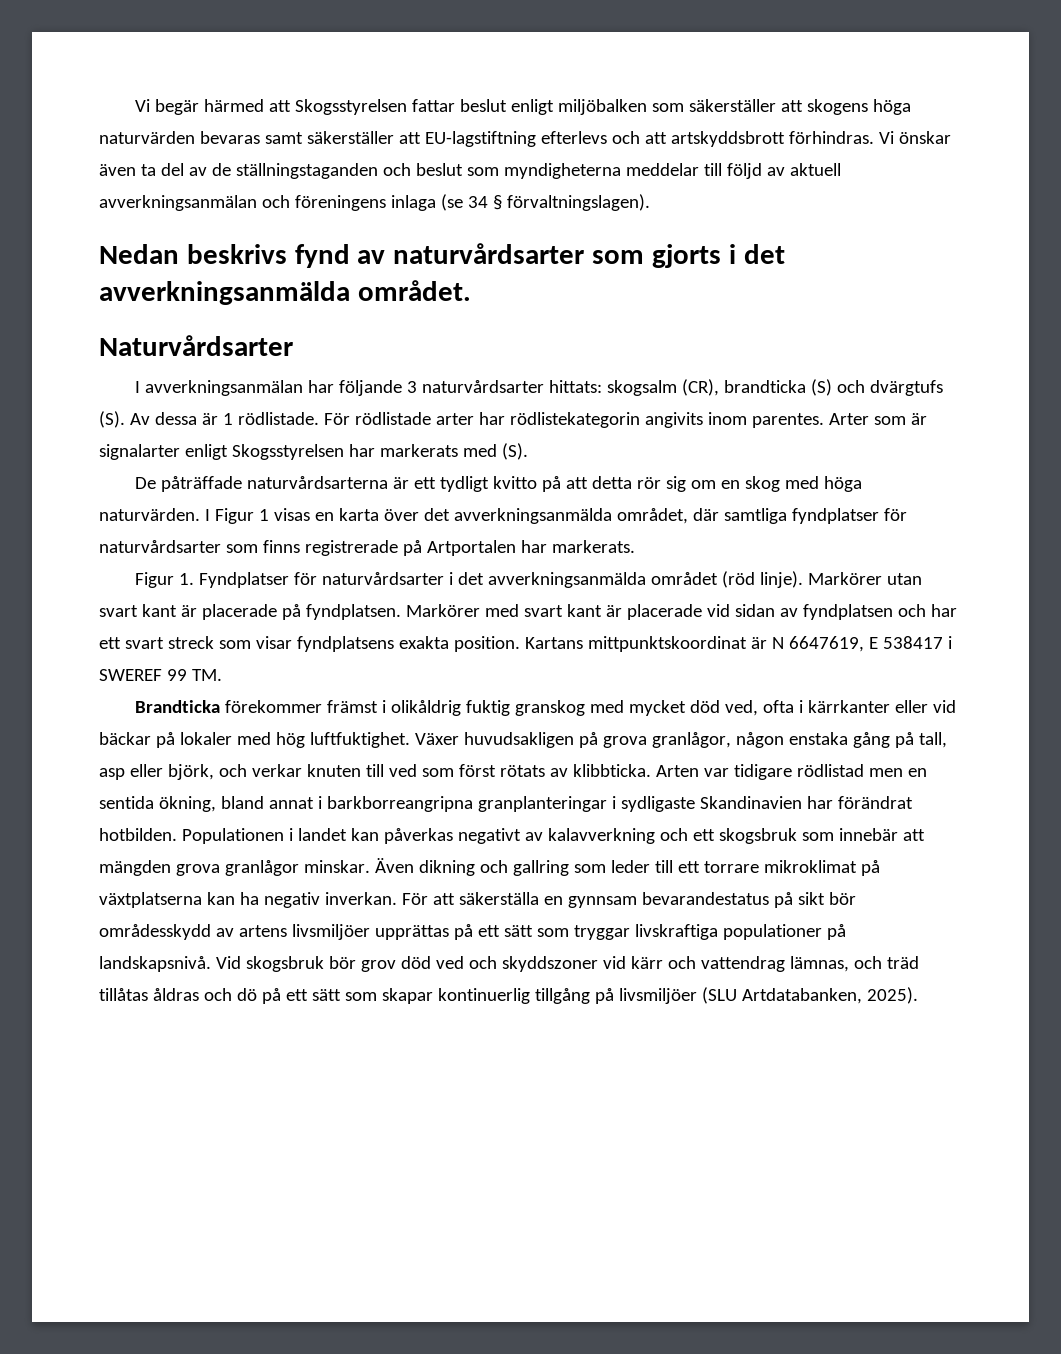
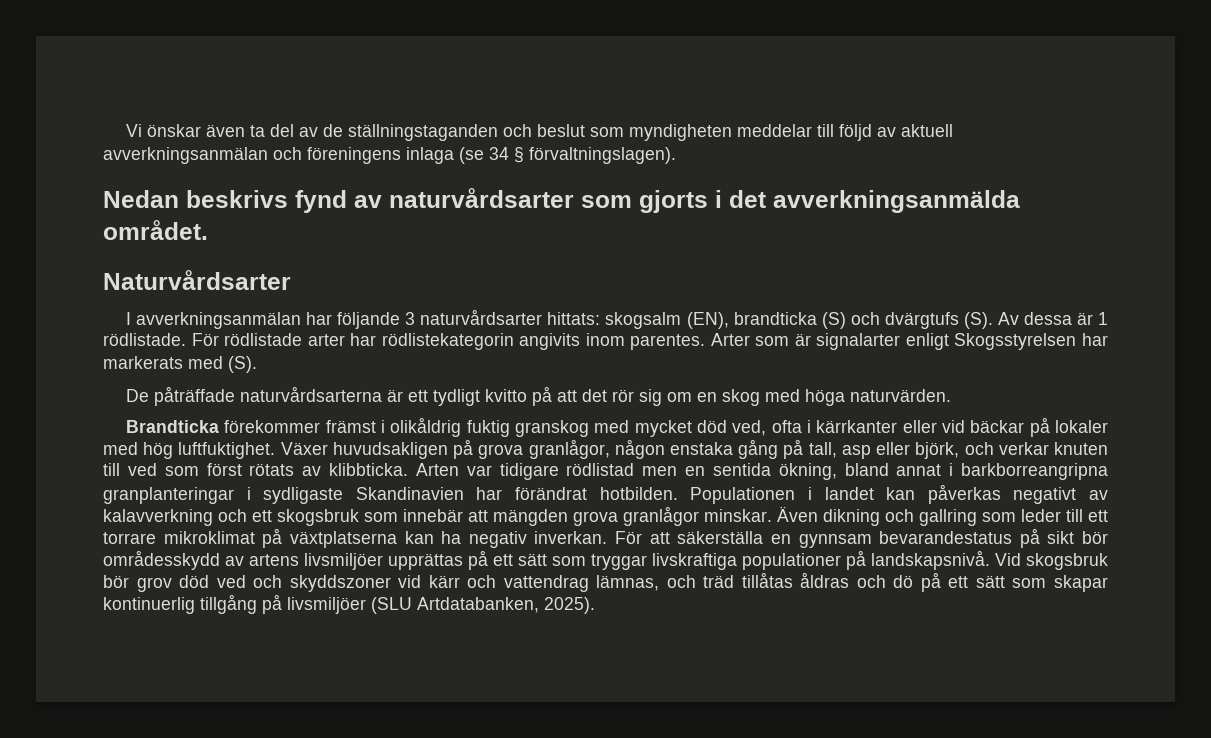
- Vi begär härmed att Skogsstyrelsen fattar beslut enligt miljöbalken som säkerställer att skogens höga naturvärden bevaras samt säkerställer att EU-lagstiftning efterlevs och att artskyddsbrott förhindras. Vi önskar även ta del av de ställningstaganden och beslut som myndigheterna meddelar till följd av aktuell avverkningsanmälan och föreningens inlaga (se 34 § förvaltningslagen).
+ Vi önskar även ta del av de ställningstaganden och beslut som myndigheten meddelar till följd av aktuell avverkningsanmälan och föreningens inlaga (se 34 § förvaltningslagen).
- I avverkningsanmälan har följande 3 naturvårdsarter hittats: skogsalm (CR), brandticka (S) och dvärgtufs (S). Av dessa är 1 rödlistade.
+ I avverkningsanmälan har följande 3 naturvårdsarter hittats: skogsalm (EN), brandticka (S) och dvärgtufs (S). Av dessa är 1 rödlistade.
- De påträffade naturvårdsarterna är ett tydligt kvitto på att detta rör sig om en skog med höga naturvärden. I Figur 1 visas en karta över det avverkningsanmälda området, där samtliga fyndplatser för naturvårdsarter som finns registrerade på Artportalen har markerats.
- Figur 1. Fyndplatser för naturvårdsarter i det avverkningsanmälda området (röd linje). Markörer utan svart kant är placerade på fyndplatsen. Markörer med svart kant är placerade vid sidan av fyndplatsen och har ett svart streck som visar fyndplatsens exakta position. Kartans mittpunktskoordinat är N 6647619, E 538417 i SWEREF 99 TM.
+ De påträffade naturvårdsarterna är ett tydligt kvitto på att det rör sig om en skog med höga naturvärden.

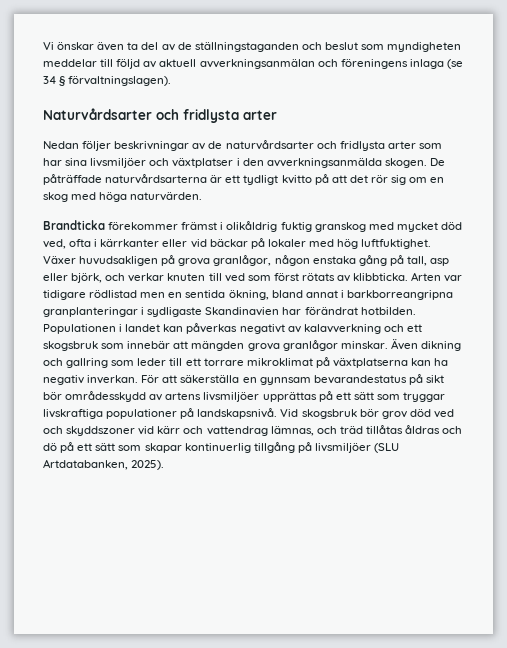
- Nedan beskrivs fynd av naturvårdsarter som gjorts i det avverkningsanmälda området.
- Naturvårdsarter
- I avverkningsanmälan har följande 3 naturvårdsarter hittats: skogsalm (EN), brandticka (S) och dvärgtufs (S). Av dessa är 1 rödlistade. För rödlistade arter har rödlistekategorin angivits inom parentes. Arter som är signalarter enligt Skogsstyrelsen har markerats med (S).
- De påträffade naturvårdsarterna är ett tydligt kvitto på att det rör sig om en skog med höga naturvärden.
+ Naturvårdsarter och fridlysta arter
+ Nedan följer beskrivningar av de naturvårdsarter och fridlysta arter som har sina livsmiljöer och växtplatser i den avverkningsanmälda skogen. De påträffade naturvårdsarterna är ett tydligt kvitto på att det rör sig om en skog med höga naturvärden.

